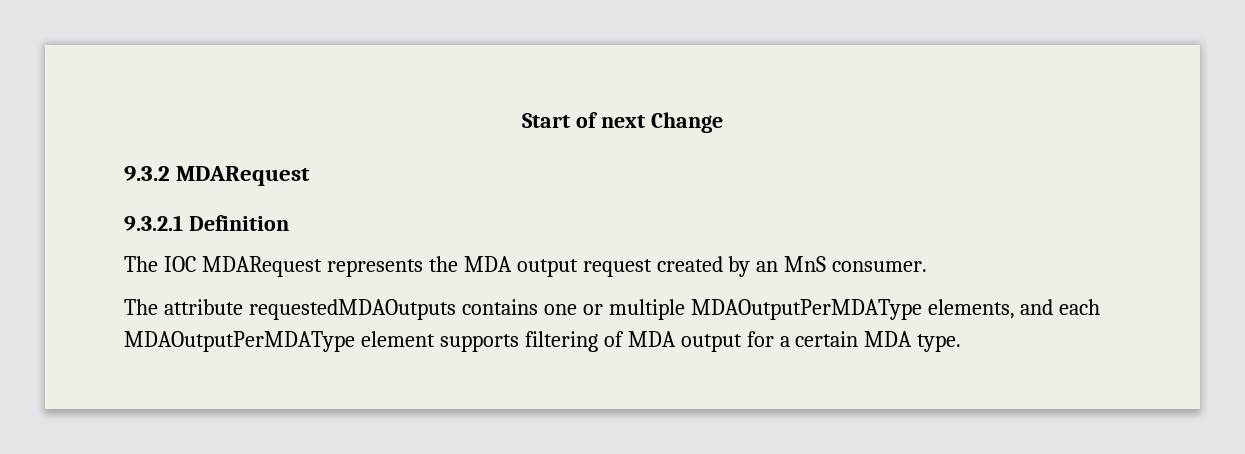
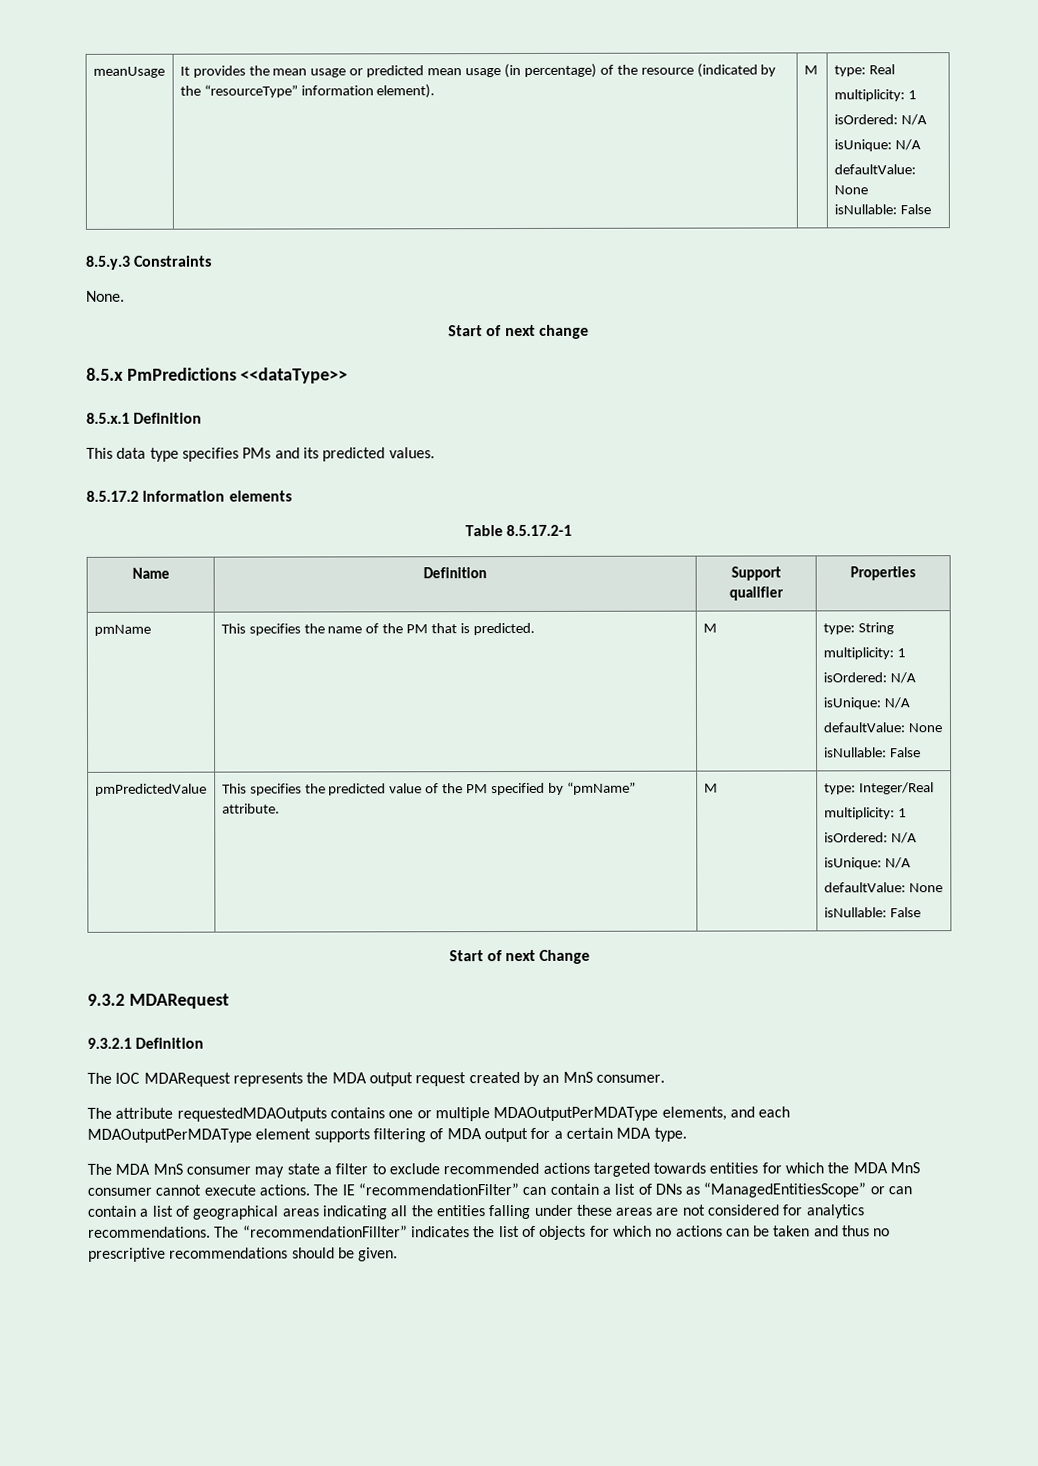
+ meanUsage | It provides the mean usage or predicted mean usage (in percentage) of the resource (indicated by the “resourceType” information element). | M | type: Real
+ multiplicity: 1
+ isOrdered: N/A
+ isUnique: N/A
+ defaultValue: None
+ isNullable: False
+ 8.5.y.3 Constraints
+ None.
+ Start of next change
+ 8.5.x PmPredictions <<dataType>>
+ 8.5.x.1 Definition
+ This data type specifies PMs and its predicted values.
+ 8.5.17.2 Information elements
+ Table 8.5.17.2-1
+ Name | Definition | Support qualifier | Properties
+ pmName | This specifies the name of the PM that is predicted. | M | type: String
+ multiplicity: 1
+ isOrdered: N/A
+ isUnique: N/A
+ defaultValue: None
+ isNullable: False
+ pmPredictedValue | This specifies the predicted value of the PM specified by “pmName” attribute. | M | type: Integer/Real
+ multiplicity: 1
+ isOrdered: N/A
+ isUnique: N/A
+ defaultValue: None
+ isNullable: False
+ The MDA MnS consumer may state a filter to exclude recommended actions targeted towards entities for which the MDA MnS consumer cannot execute actions. The IE “recommendationFilter” can contain a list of DNs as “ManagedEntitiesScope” or can contain a list of geographical areas indicating all the entities falling under these areas are not considered for analytics recommendations. The “recommendationFillter” indicates the list of objects for which no actions can be taken and thus no prescriptive recommendations should be given.

